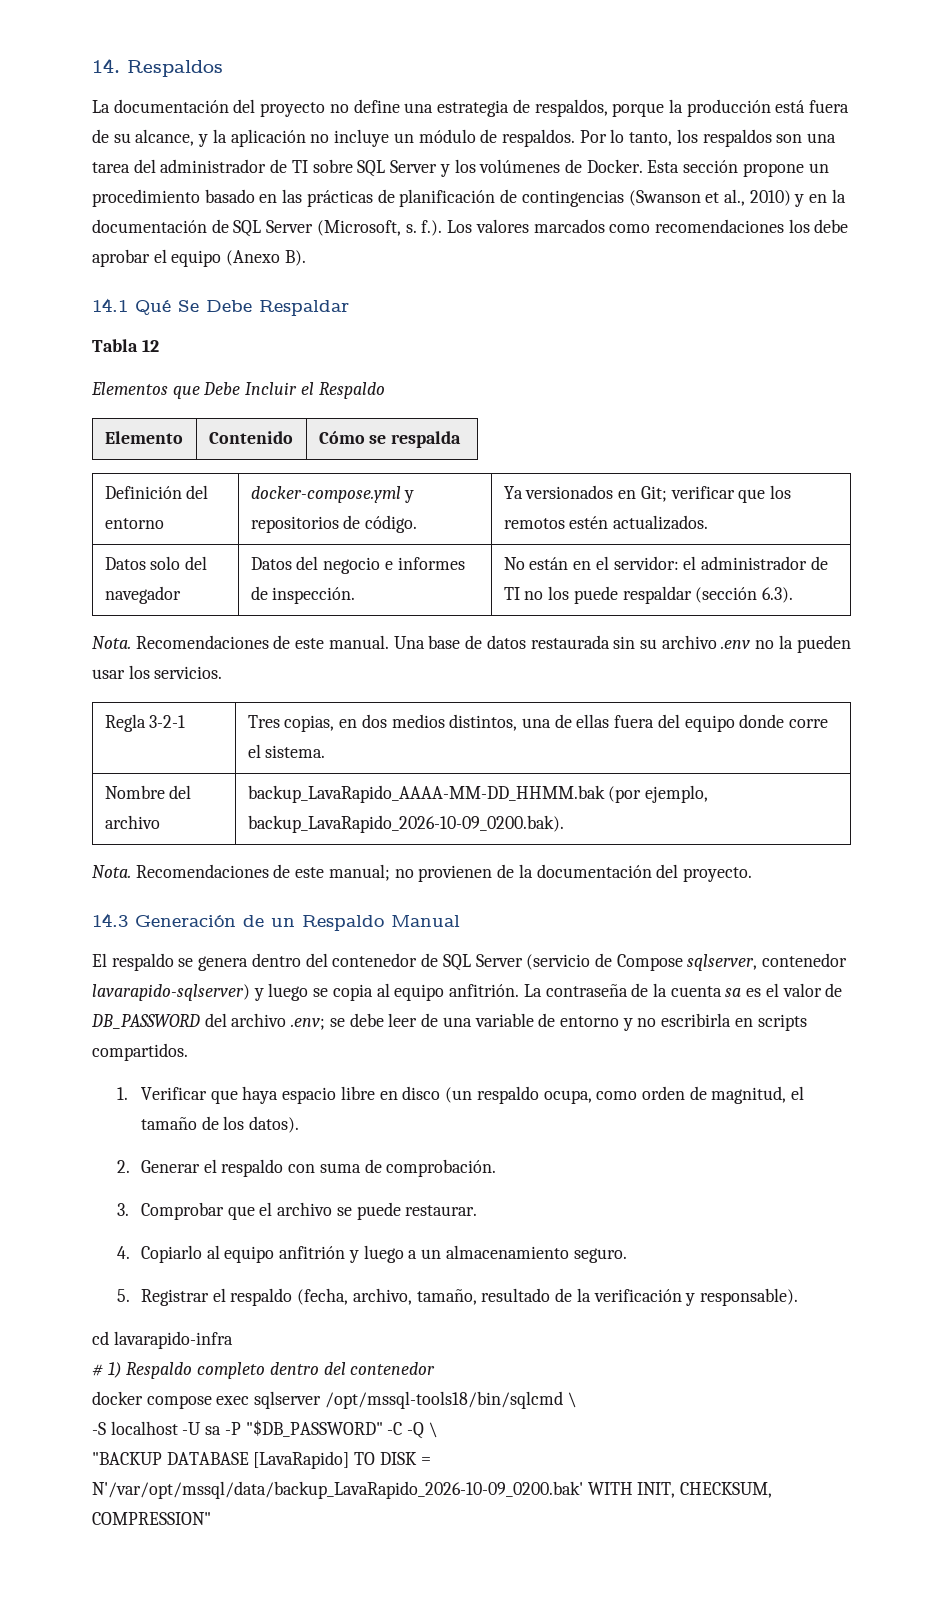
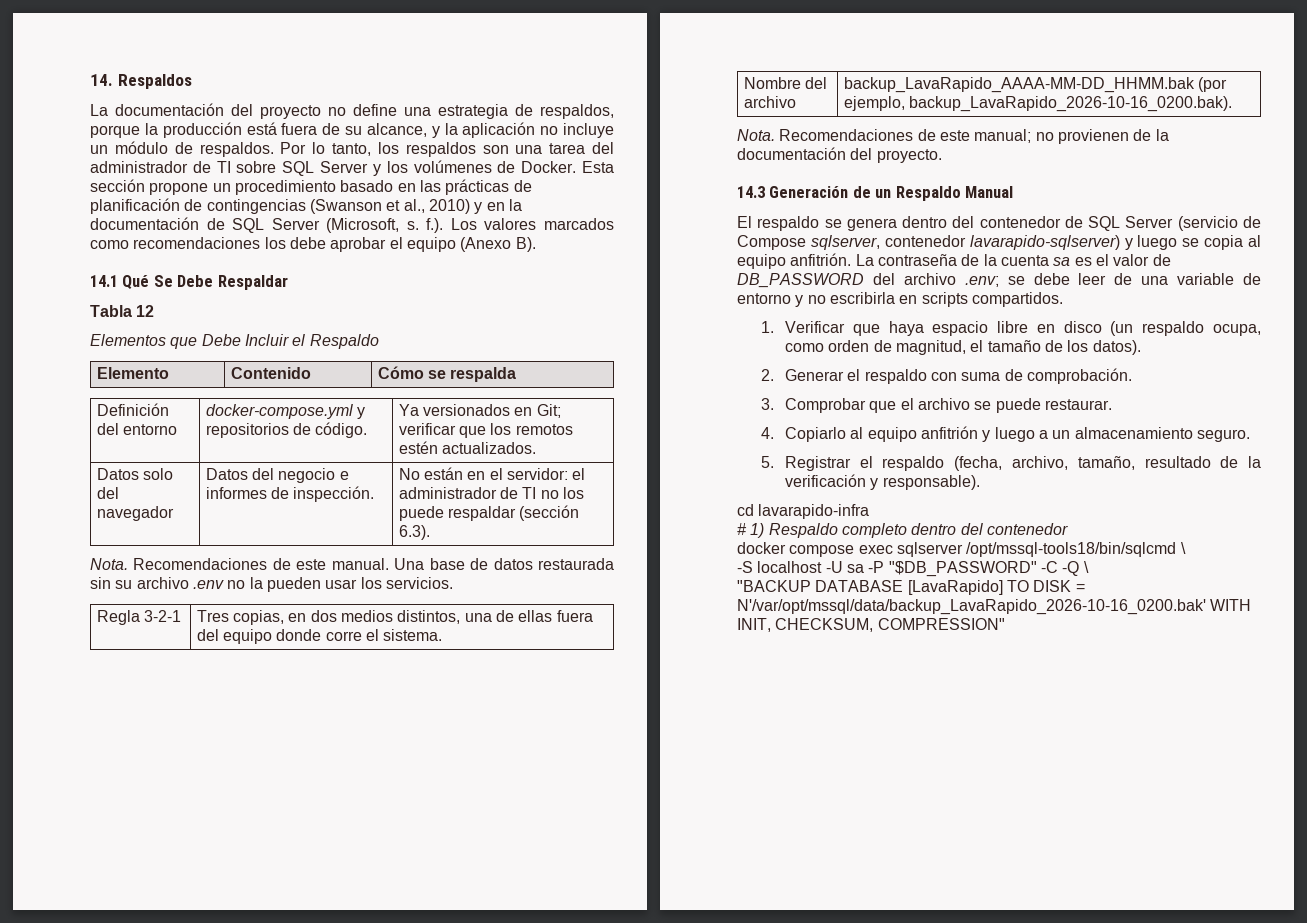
- Nombre del archivo | backup_LavaRapido_AAAA-MM-DD_HHMM.bak (por ejemplo, backup_LavaRapido_2026-10-09_0200.bak).
+ Nombre del archivo | backup_LavaRapido_AAAA-MM-DD_HHMM.bak (por ejemplo, backup_LavaRapido_2026-10-16_0200.bak).
- "BACKUP DATABASE [LavaRapido] TO DISK = N'/var/opt/mssql/data/backup_LavaRapido_2026-10-09_0200.bak' WITH INIT, CHECKSUM, COMPRESSION"
+ "BACKUP DATABASE [LavaRapido] TO DISK = N'/var/opt/mssql/data/backup_LavaRapido_2026-10-16_0200.bak' WITH INIT, CHECKSUM, COMPRESSION"

